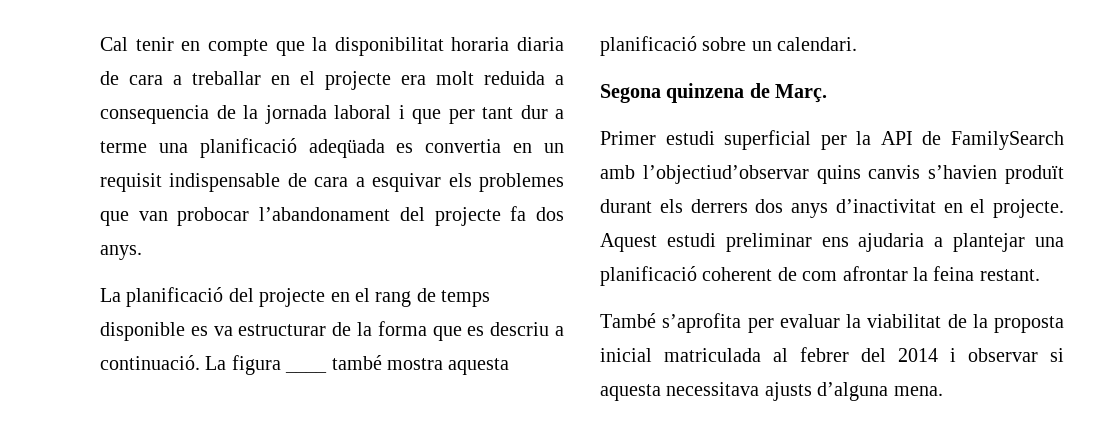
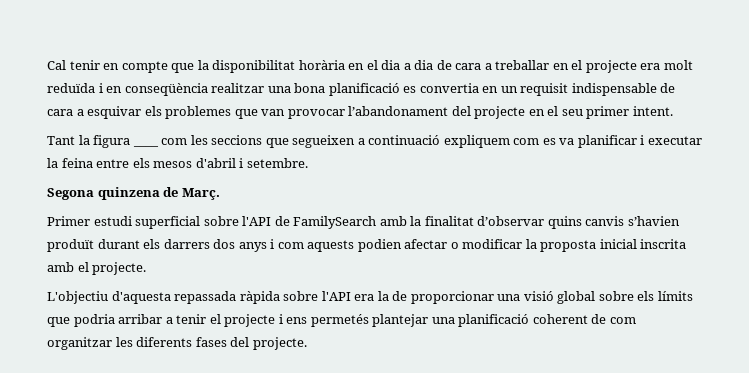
- Cal tenir en compte que la disponibilitat horaria diaria de cara a treballar en el projecte era molt reduida a consequencia de la jornada laboral i que per tant dur a terme una planificació adeqüada es convertia en un requisit indispensable de cara a esquivar els problemes que van probocar l’abandonament del projecte fa dos anys.
- La planificació del projecte en el rang de temps disponible es va estructurar de la forma que es descriu a continuació. La figura ____ també mostra aquesta planificació sobre un calendari.
+ Cal tenir en compte que la disponibilitat horària en el dia a dia de cara a treballar en el projecte era molt reduïda i en conseqüència realitzar una bona planificació es convertia en un requisit indispensable de cara a esquivar els problemes que van provocar l’abandonament del projecte en el seu primer intent.
+ Tant la figura ____ com les seccions que segueixen a continuació expliquem com es va planificar i executar la feina entre els mesos d'abril i setembre.
- Primer estudi superficial per la API de FamilySearch amb l’objectiud’observar quins canvis s’havien produït durant els derrers dos anys d’inactivitat en el projecte. Aquest estudi preliminar ens ajudaria a plantejar una planificació coherent de com afrontar la feina restant.
- També s’aprofita per evaluar la viabilitat de la proposta inicial matriculada al febrer del 2014 i observar si aquesta necessitava ajusts d’alguna mena.
+ Primer estudi superficial sobre l'API de FamilySearch amb la finalitat d’observar quins canvis s’havien produït durant els darrers dos anys i com aquests podien afectar o modificar la proposta inicial inscrita amb el projecte.
+ L'objectiu d'aquesta repassada ràpida sobre l'API era la de proporcionar una visió global sobre els límits que podria arribar a tenir el projecte i ens permetés plantejar una planificació coherent de com organitzar les diferents fases del projecte.

